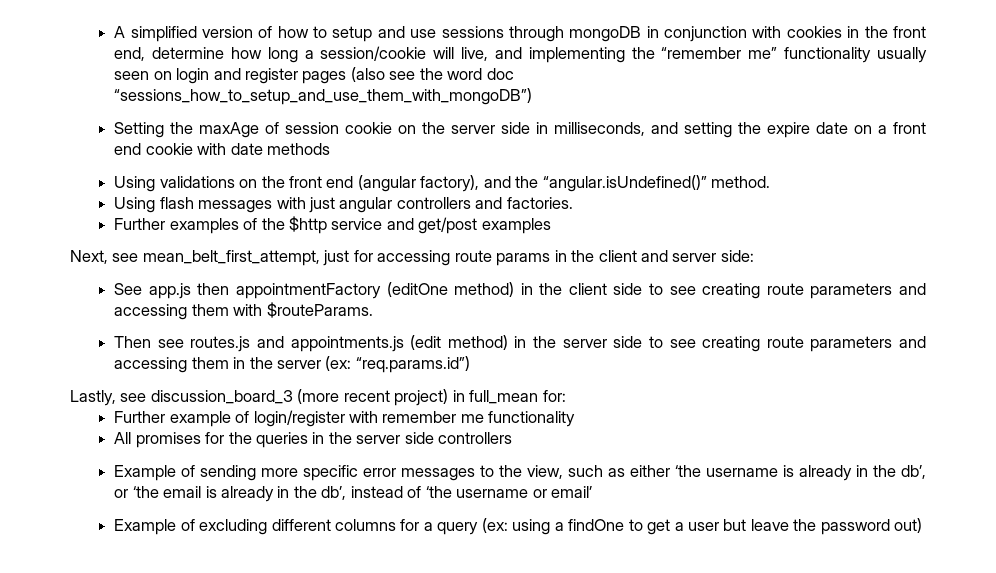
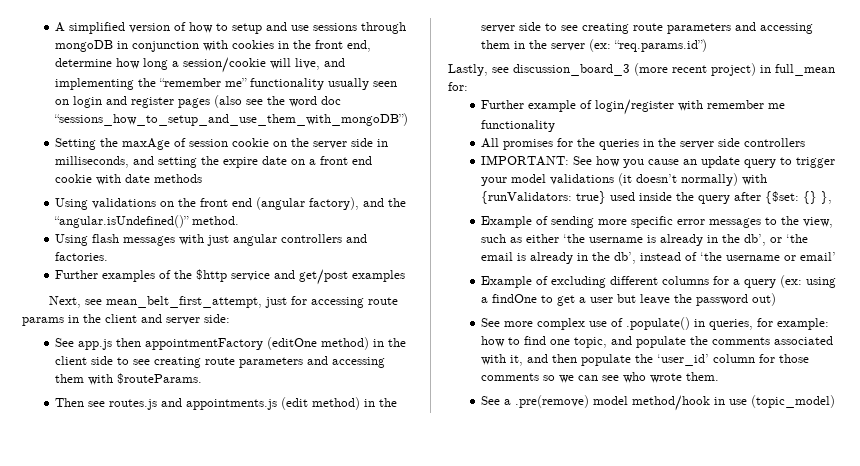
+ IMPORTANT: See how you cause an update query to trigger your model validations (it doesn’t normally) with {runValidators: true} used inside the query after {$set: {} },
+ See more complex use of .populate() in queries, for example: how to find one topic, and populate the comments associated with it, and then populate the ‘user_id’ column for those comments so we can see who wrote them.
+ See a .pre(remove) model method/hook in use (topic_model)

